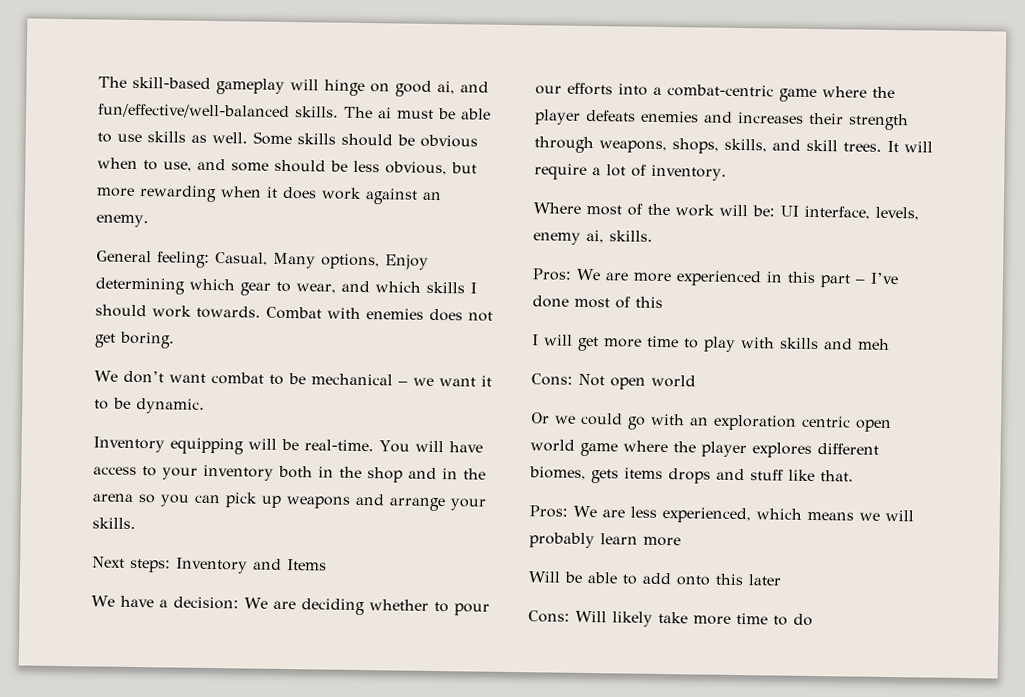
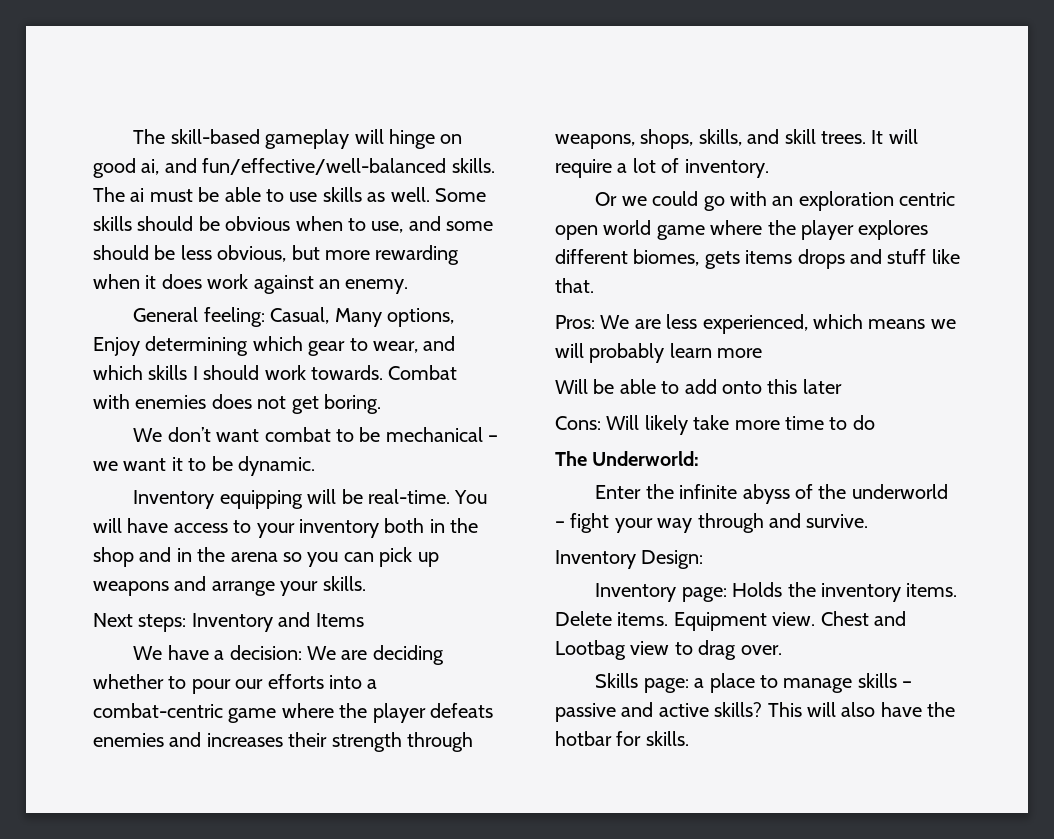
- Where most of the work will be: UI interface, levels, enemy ai, skills.
- Pros: We are more experienced in this part – I’ve done most of this
- I will get more time to play with skills and meh
- Cons: Not open world
+ The Underworld:
+ Enter the infinite abyss of the underworld – fight your way through and survive.
+ Inventory Design:
+ Inventory page: Holds the inventory items. Delete items. Equipment view. Chest and Lootbag view to drag over.
+ Skills page: a place to manage skills – passive and active skills? This will also have the hotbar for skills.

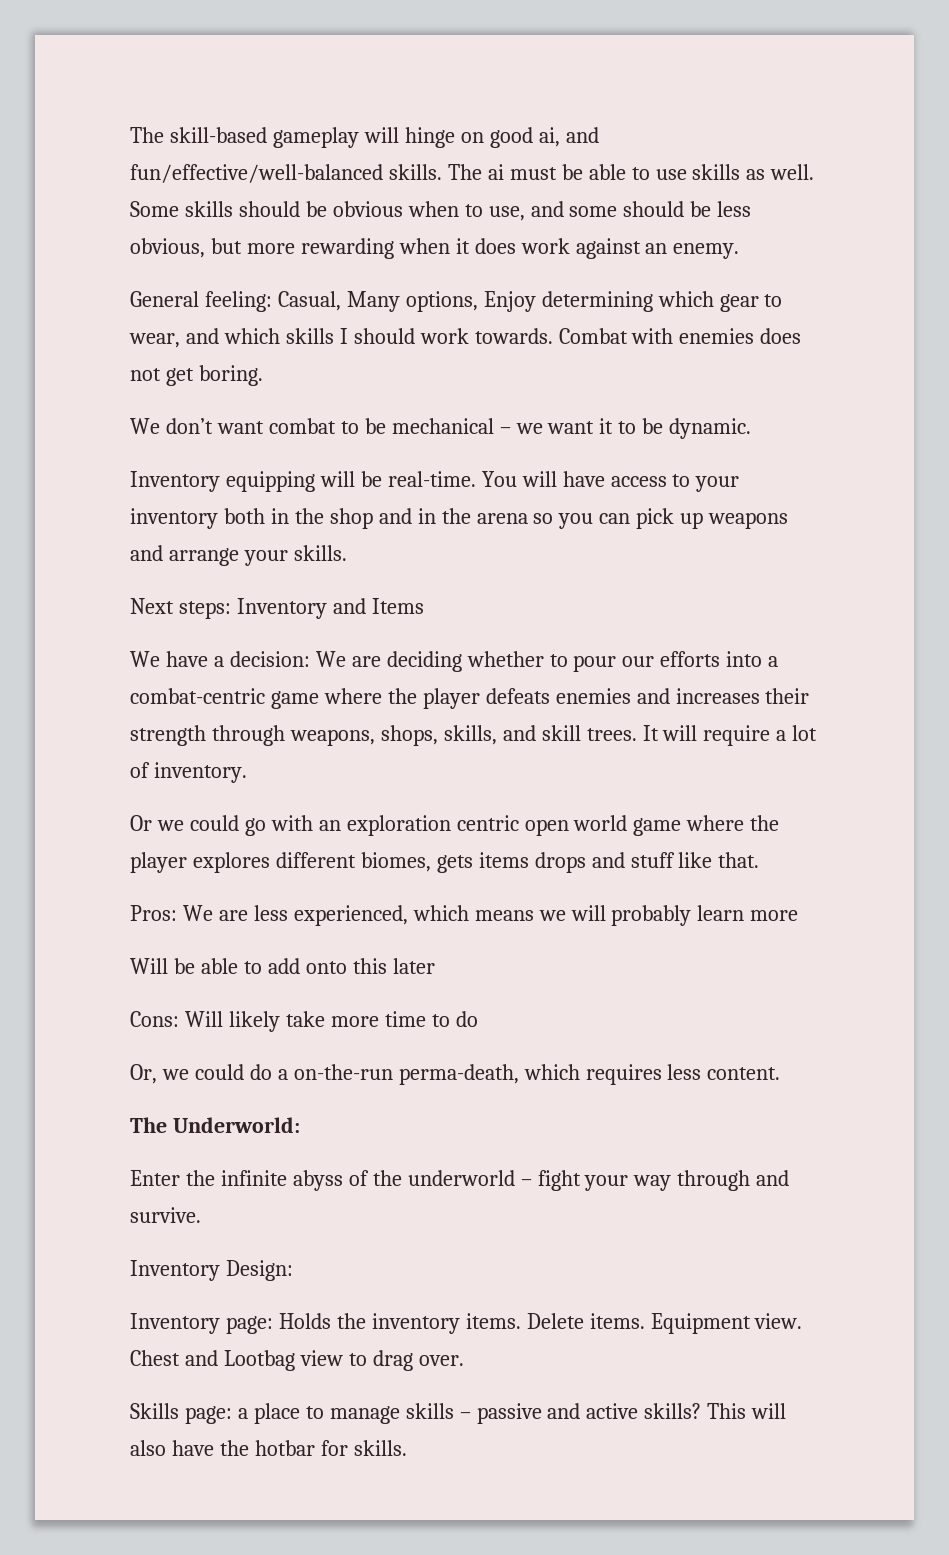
+ Or, we could do a on-the-run perma-death, which requires less content.

